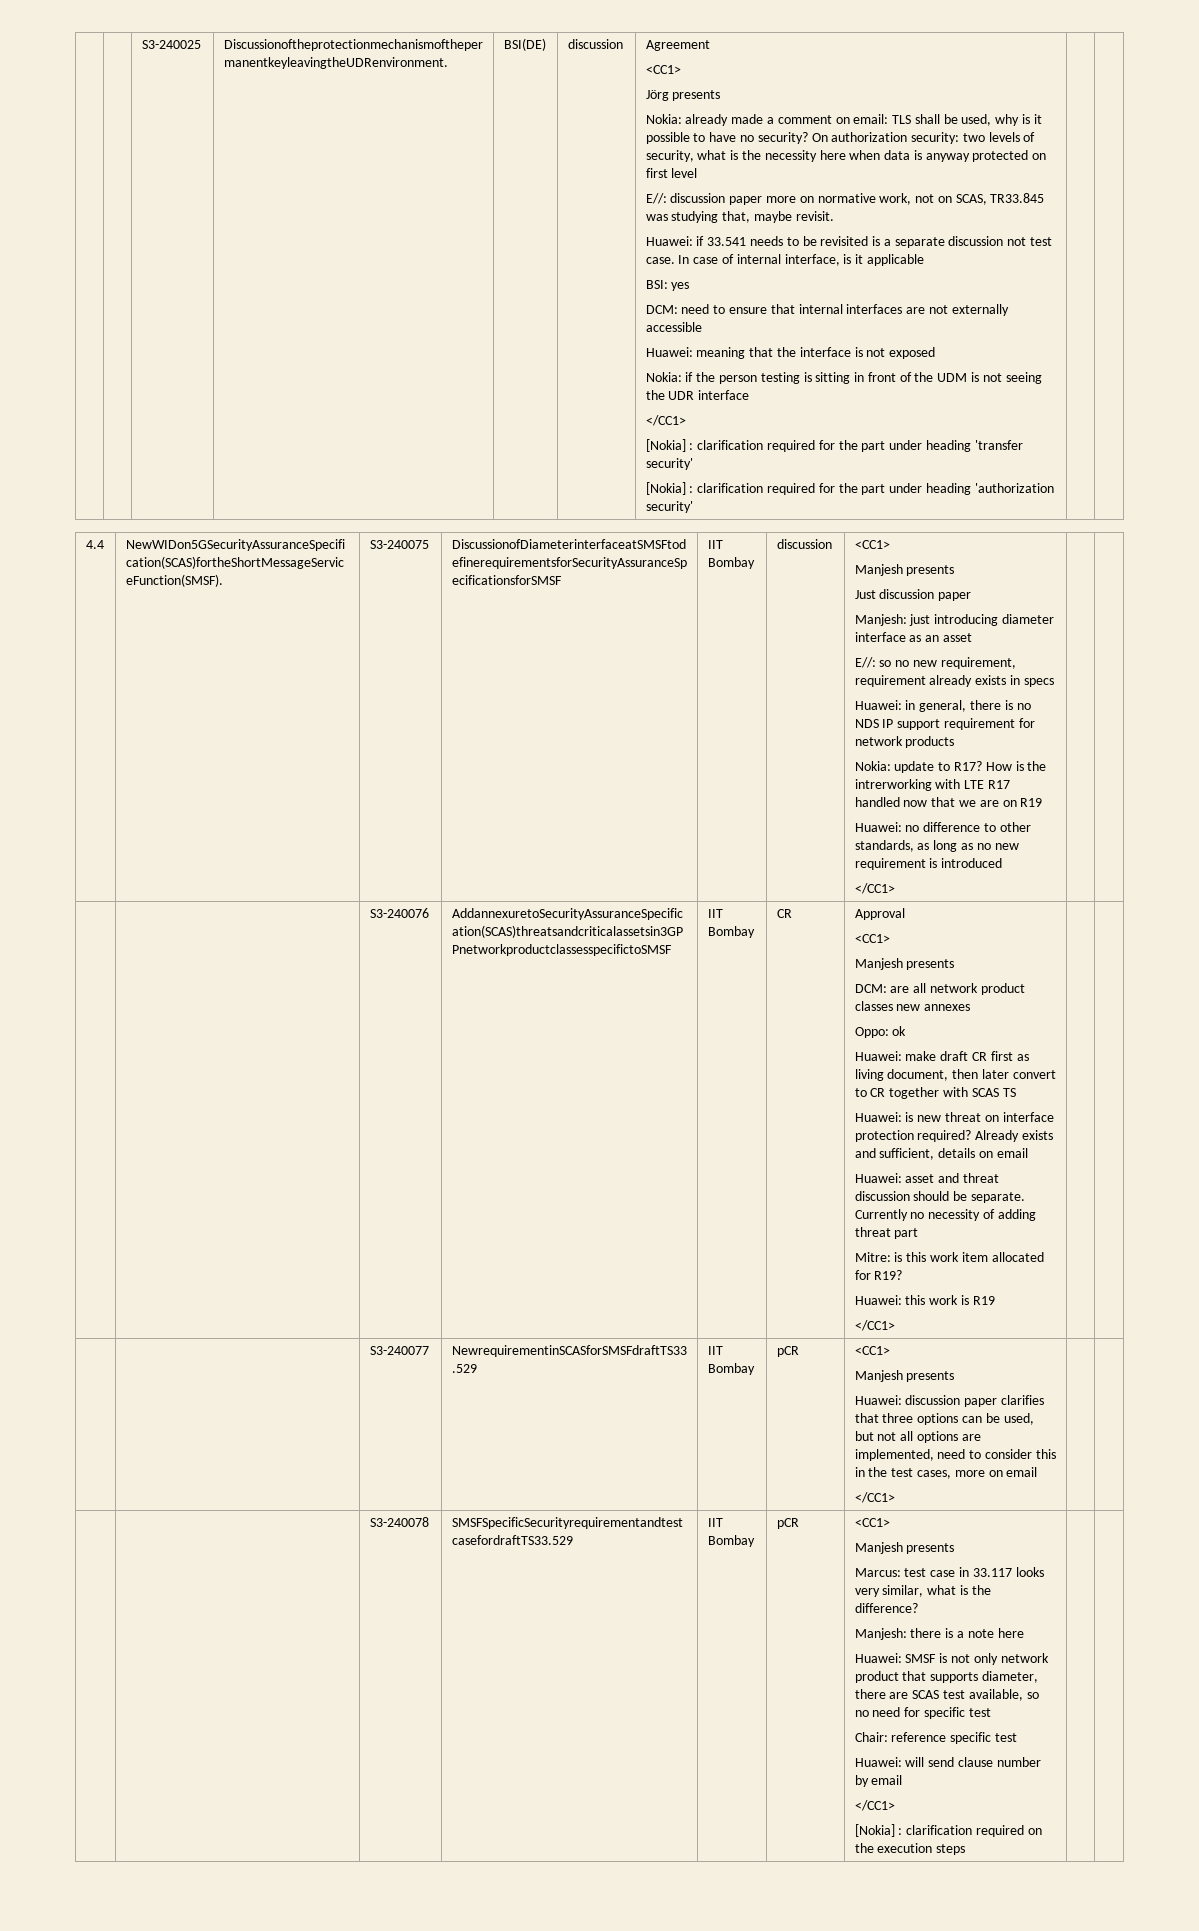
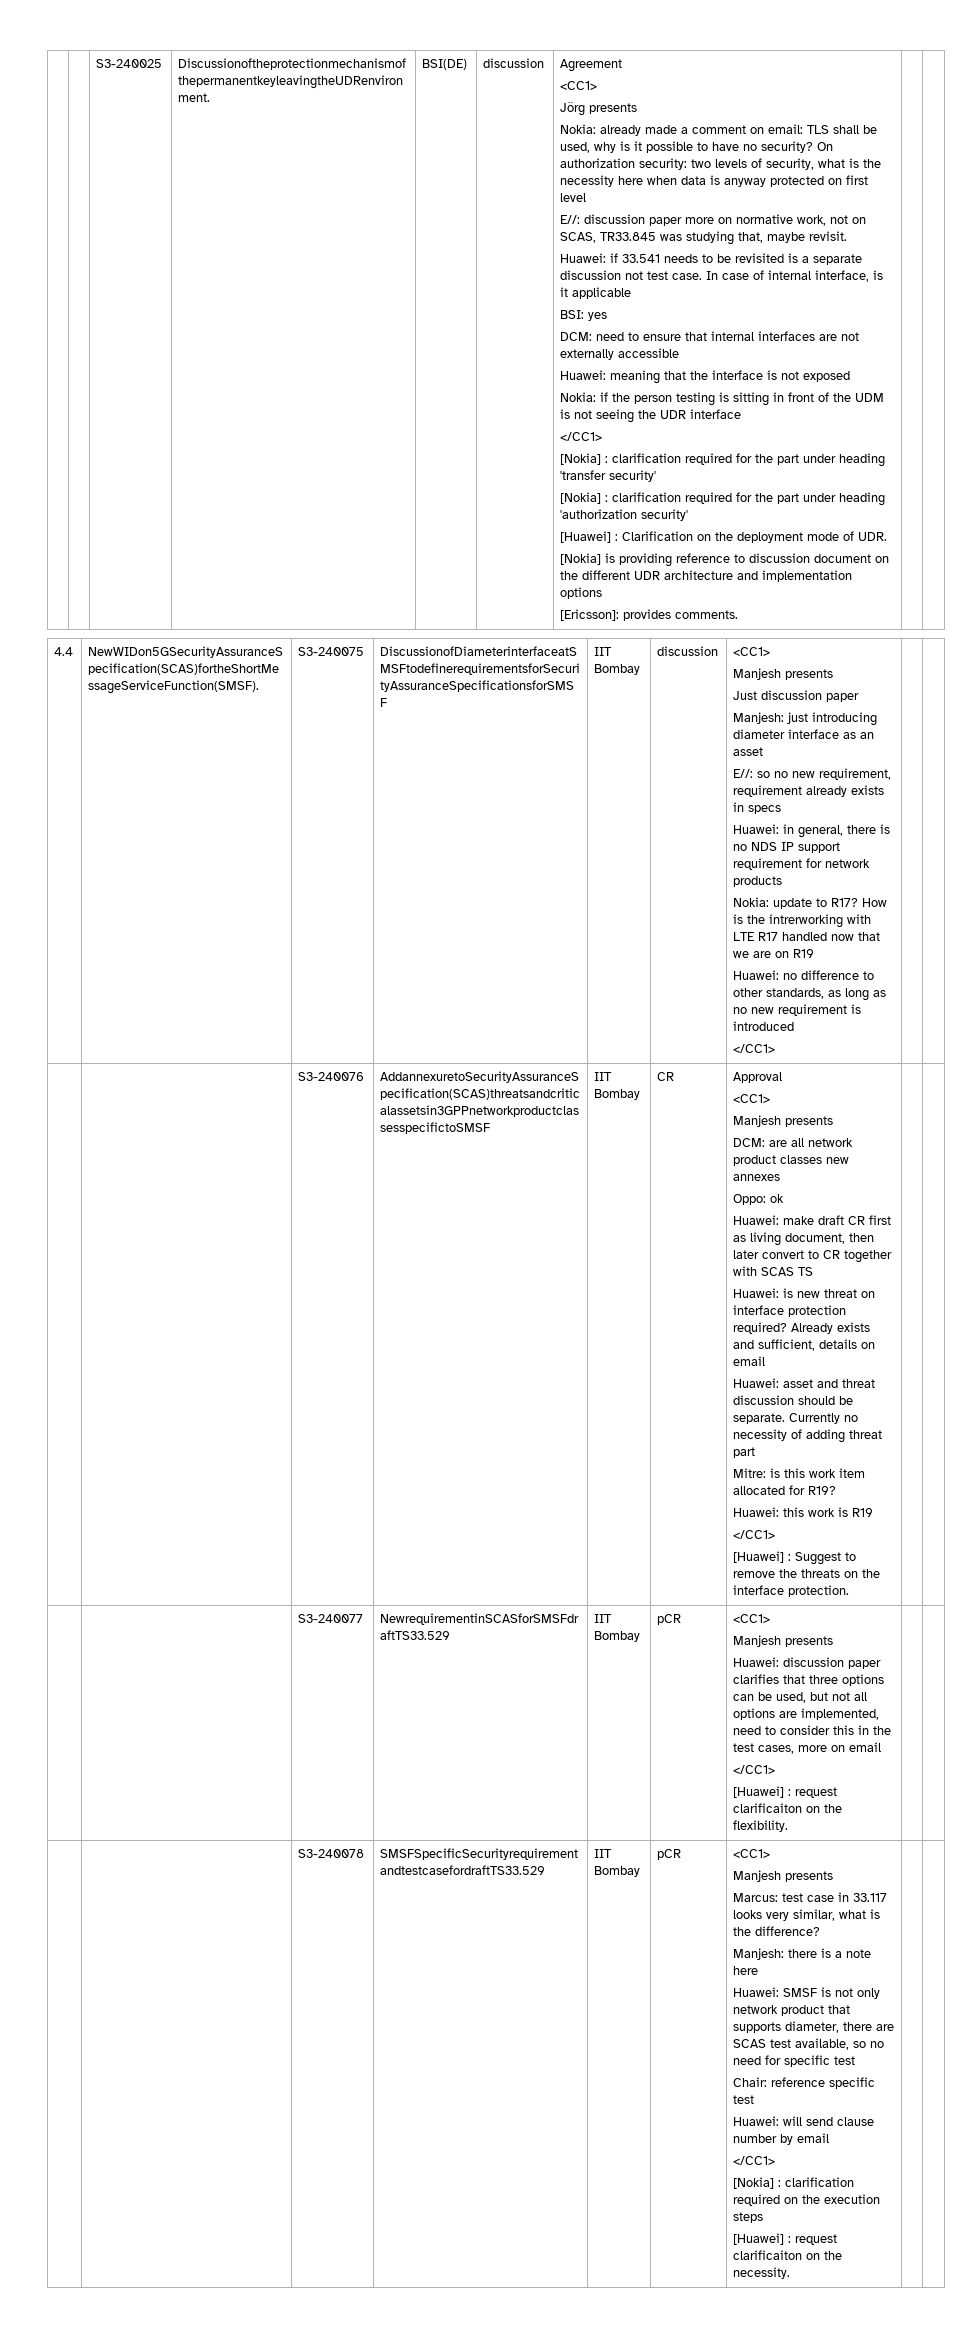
+ [Huawei] : Clarification on the deployment mode of UDR.
+ [Nokia] is providing reference to discussion document on the different UDR architecture and implementation options
+ [Ericsson]: provides comments.
+ [Huawei] : Suggest to remove the threats on the interface protection.
+ [Huawei] : request clarificaiton on the flexibility.
+ [Huawei] : request clarificaiton on the necessity.

